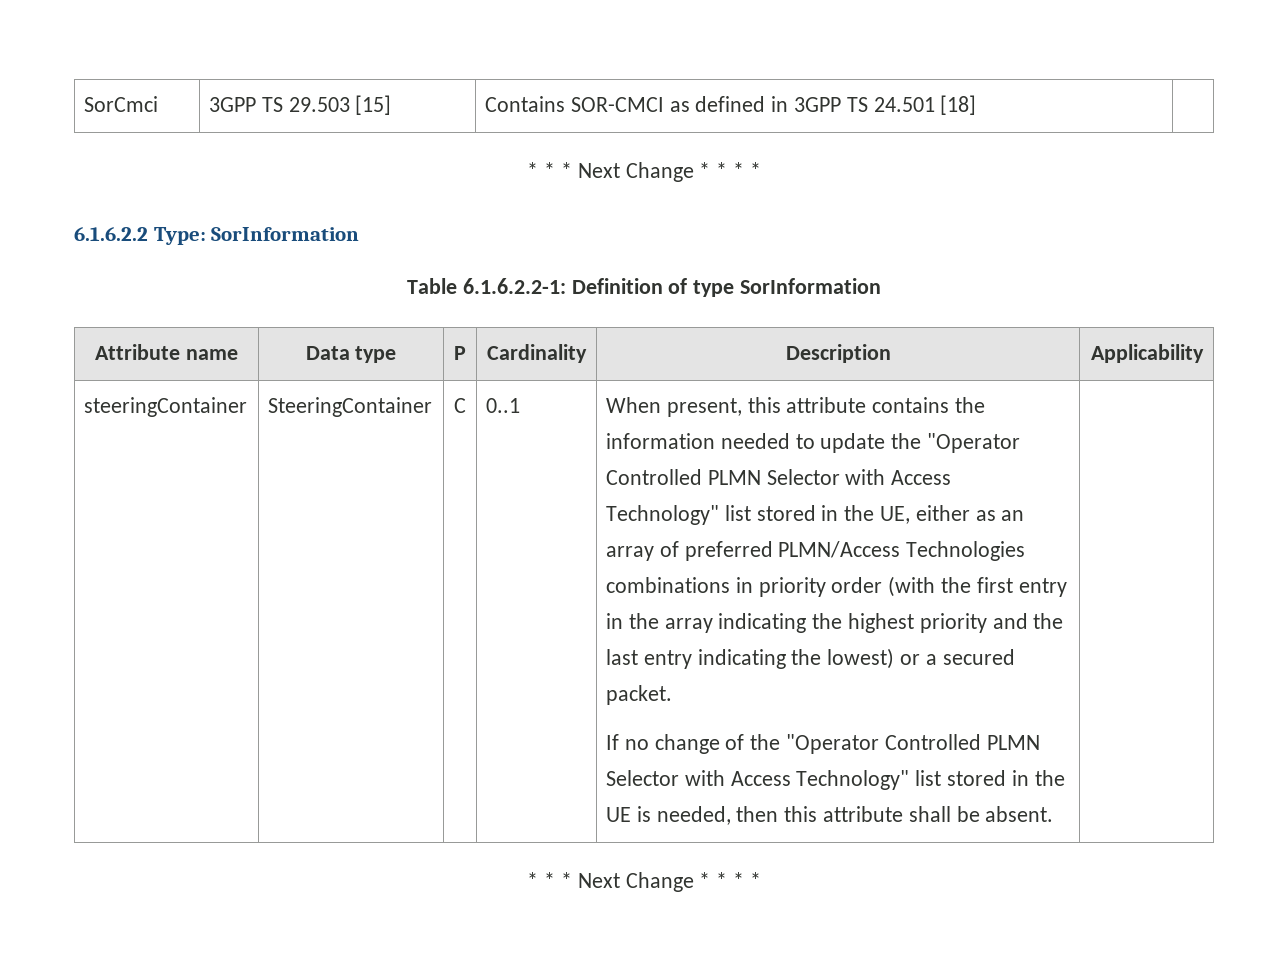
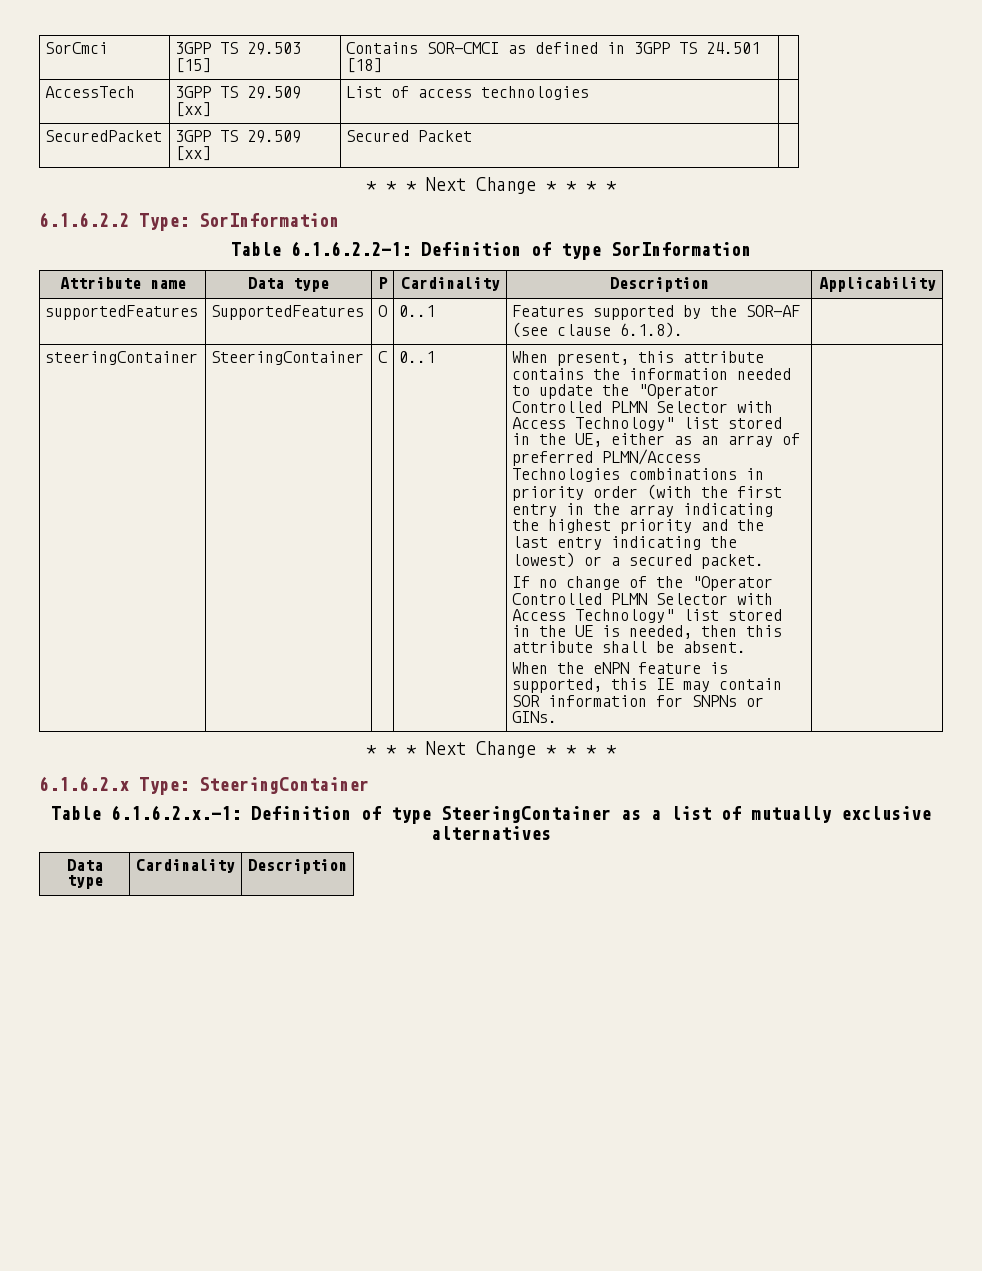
+ AccessTech | 3GPP TS 29.509 [xx] | List of access technologies |
+ SecuredPacket | 3GPP TS 29.509 [xx] | Secured Packet |
+ supportedFeatures | SupportedFeatures | O | 0..1 | Features supported by the SOR-AF (see clause 6.1.8). |
- If no change of the "Operator Controlled PLMN Selector with Access Technology" list stored in the UE is needed, then this attribute shall be absent. |
+ If no change of the "Operator Controlled PLMN Selector with Access Technology" list stored in the UE is needed, then this attribute shall be absent.
+ When the eNPN feature is supported, this IE may contain SOR information for SNPNs or GINs. |
  * * * Next Change * * * *
+ 6.1.6.2.x Type: SteeringContainer
+ Table 6.1.6.2.x.-1: Definition of type SteeringContainer as a list of mutually exclusive alternatives
+ Data type | Cardinality | Description

